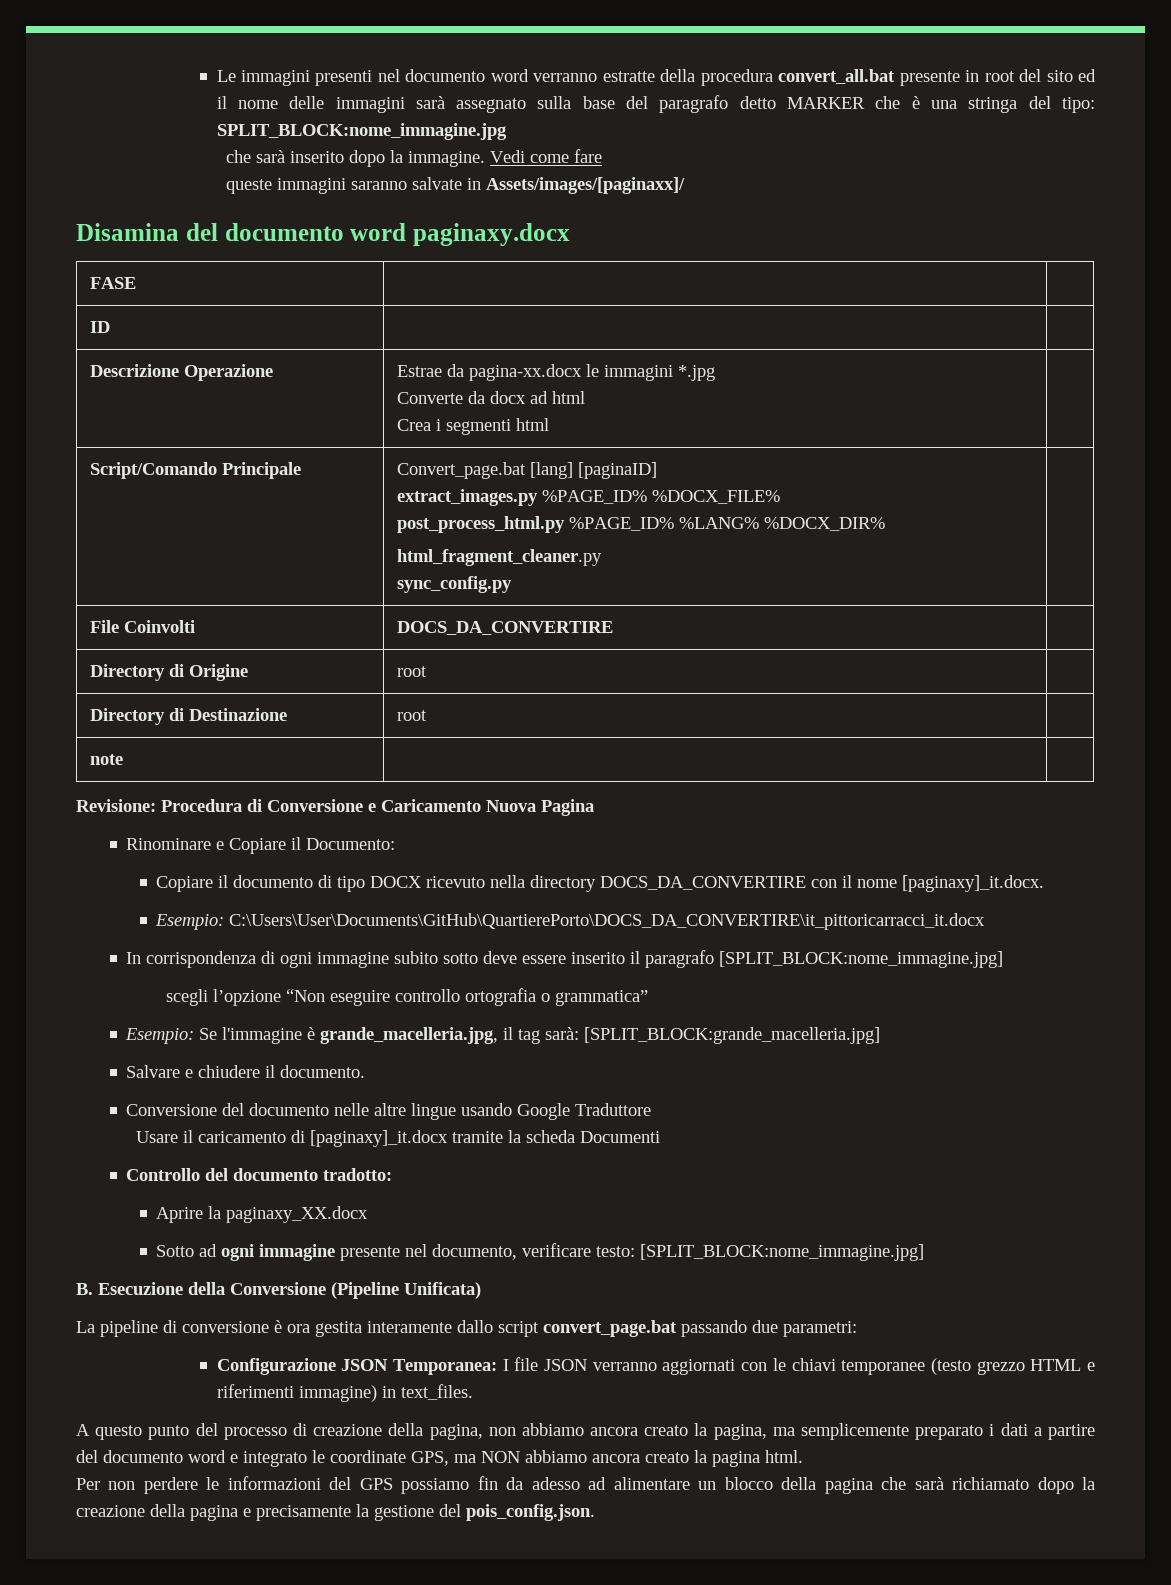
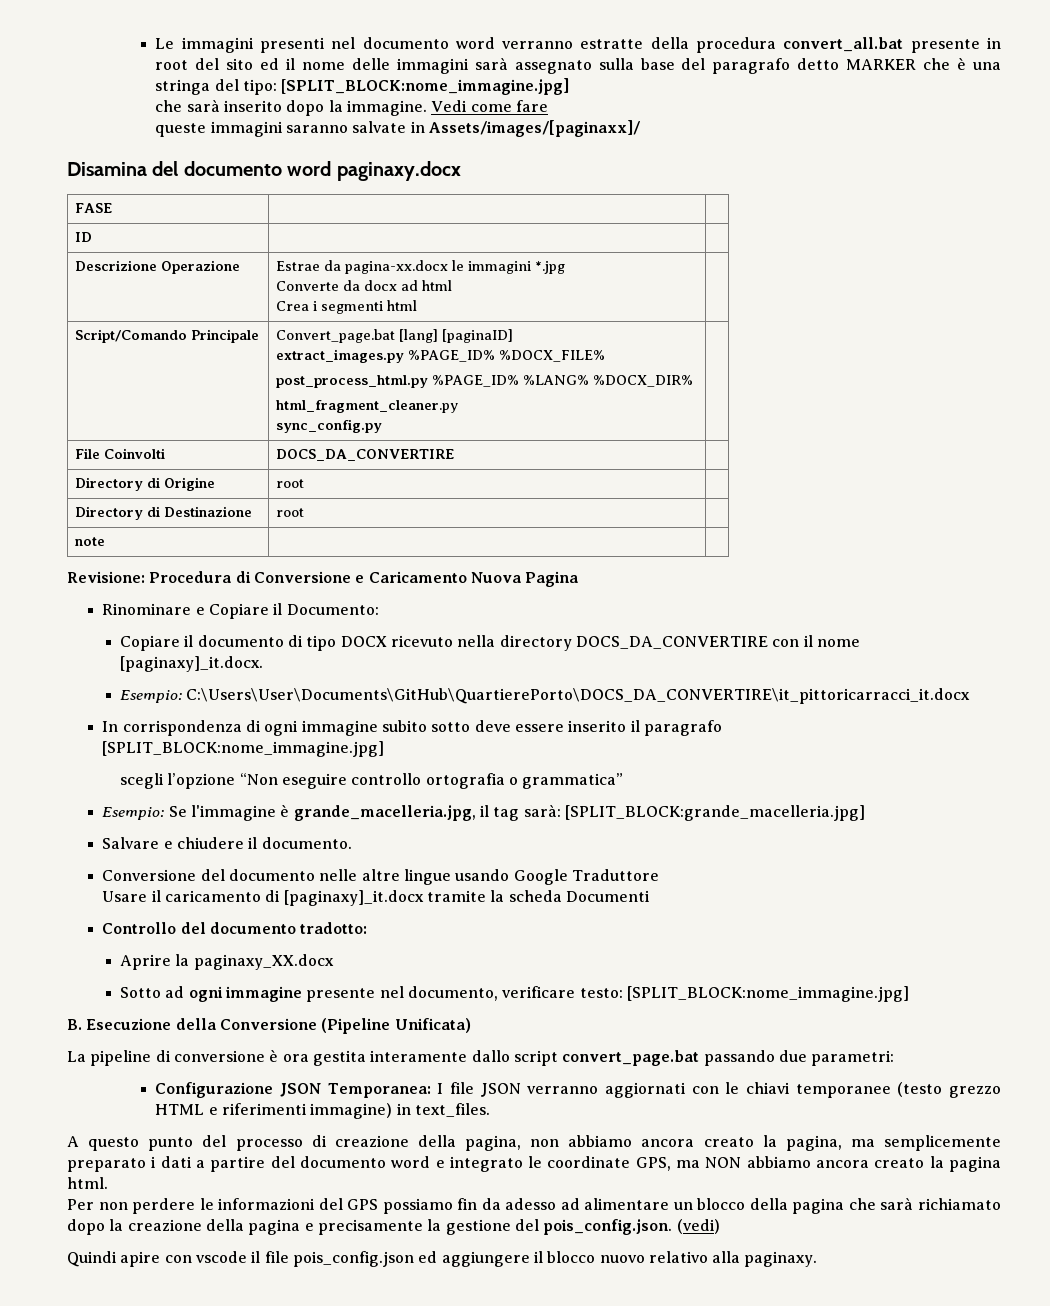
- Le immagini presenti nel documento word verranno estratte della procedura convert_all.bat presente in root del sito ed il nome delle immagini sarà assegnato sulla base del paragrafo detto MARKER che è una stringa del tipo: SPLIT_BLOCK:nome_immagine.jpg
+ Le immagini presenti nel documento word verranno estratte della procedura convert_all.bat presente in root del sito ed il nome delle immagini sarà assegnato sulla base del paragrafo detto MARKER che è una stringa del tipo: [SPLIT_BLOCK:nome_immagine.jpg]
- Per non perdere le informazioni del GPS possiamo fin da adesso ad alimentare un blocco della pagina che sarà richiamato dopo la creazione della pagina e precisamente la gestione del pois_config.json.
+ Per non perdere le informazioni del GPS possiamo fin da adesso ad alimentare un blocco della pagina che sarà richiamato dopo la creazione della pagina e precisamente la gestione del pois_config.json. (vedi)
+ Quindi apire con vscode il file pois_config.json ed aggiungere il blocco nuovo relativo alla paginaxy.

